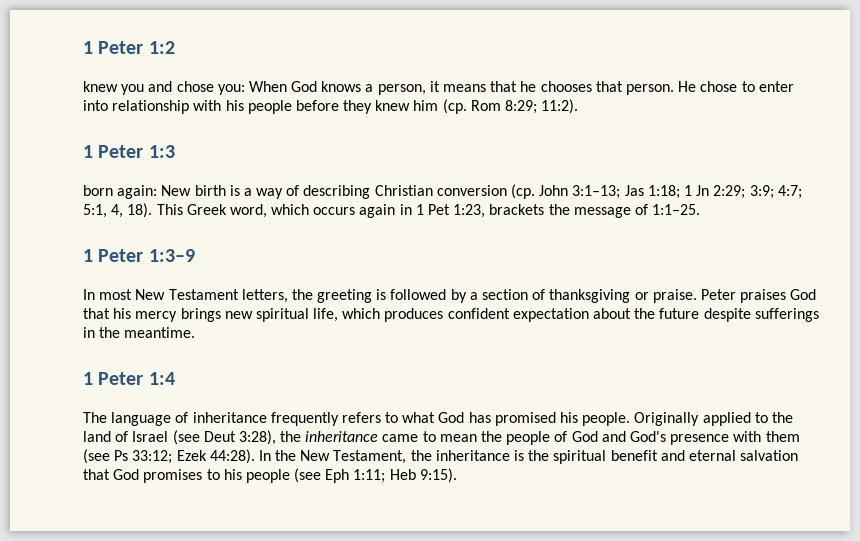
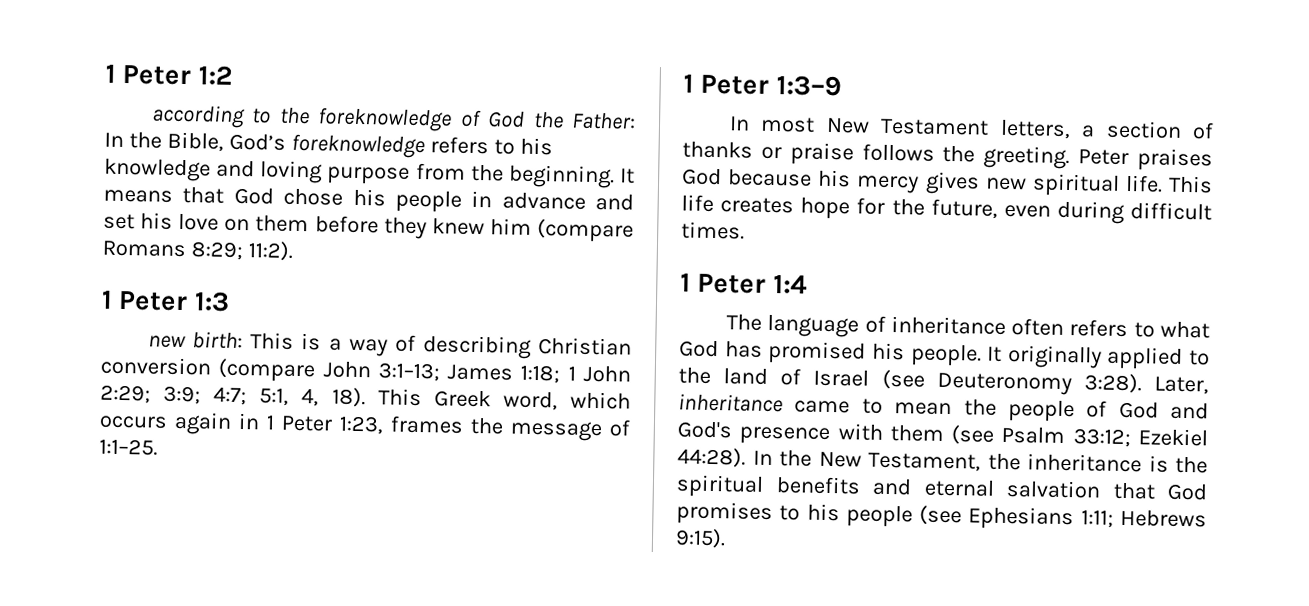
- knew you and chose you: When God knows a person, it means that he chooses that person. He chose to enter into relationship with his people before they knew him (cp. Rom 8:29; 11:2).
+ according to the foreknowledge of God the Father: In the Bible, God’s foreknowledge refers to his knowledge and loving purpose from the beginning. It means that God chose his people in advance and set his love on them before they knew him (compare Romans 8:29; 11:2).
- born again: New birth is a way of describing Christian conversion (cp. John 3:1–13; Jas 1:18; 1 Jn 2:29; 3:9; 4:7; 5:1, 4, 18).
+ new birth: This is a way of describing Christian conversion (compare John 3:1–13; James 1:18; 1 John 2:29; 3:9; 4:7; 5:1, 4, 18).
- This Greek word, which occurs again in 1 Pet 1:23, brackets the message of 1:1–25.
+ This Greek word, which occurs again in 1 Peter 1:23, frames the message of 1:1–25.
- In most New Testament letters, the greeting is followed by a section of thanksgiving or praise.
+ In most New Testament letters, a section of thanks or praise follows the greeting.
- Peter praises God that his mercy brings new spiritual life, which produces confident expectation about the future despite sufferings in the meantime.
+ Peter praises God because his mercy gives new spiritual life. This life creates hope for the future, even during difficult times.
- The language of inheritance frequently refers to what God has promised his people.
+ The language of inheritance often refers to what God has promised his people.
- Originally applied to the land of Israel (see Deut 3:28), the inheritance came to mean the people of God and God's presence with them (see Ps 33:12; Ezek 44:28).
+ It originally applied to the land of Israel (see Deuteronomy 3:28). Later, inheritance came to mean the people of God and God's presence with them (see Psalm 33:12; Ezekiel 44:28).
- In the New Testament, the inheritance is the spiritual benefit and eternal salvation that God promises to his people (see Eph 1:11; Heb 9:15).
+ In the New Testament, the inheritance is the spiritual benefits and eternal salvation that God promises to his people (see Ephesians 1:11; Hebrews 9:15).

